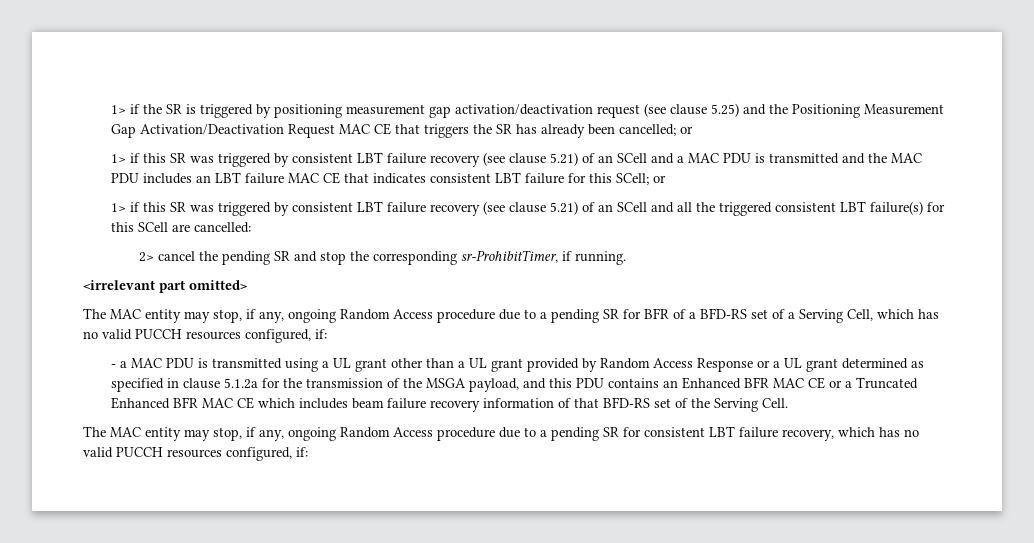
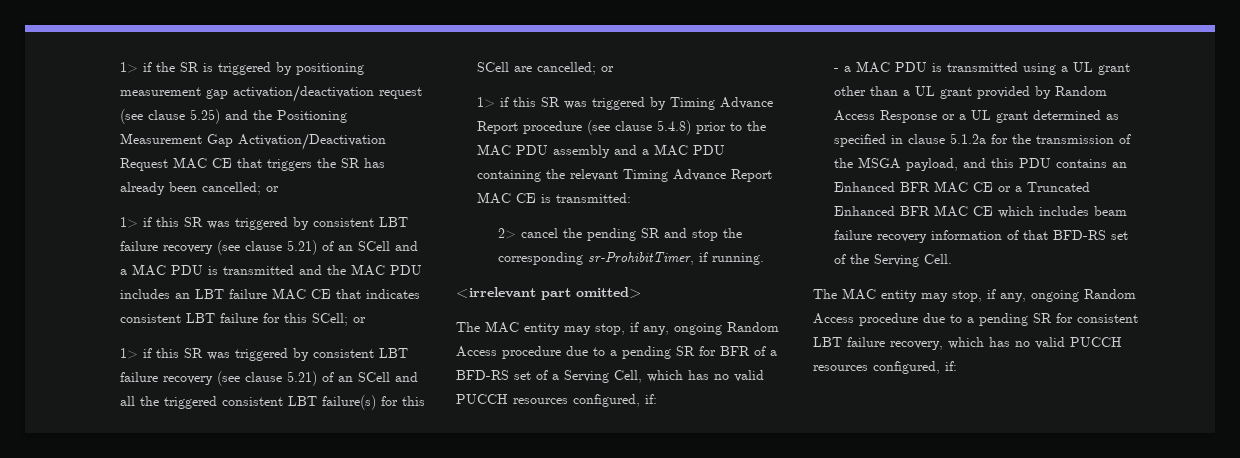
- 1> if this SR was triggered by consistent LBT failure recovery (see clause 5.21) of an SCell and all the triggered consistent LBT failure(s) for this SCell are cancelled:
+ 1> if this SR was triggered by consistent LBT failure recovery (see clause 5.21) of an SCell and all the triggered consistent LBT failure(s) for this SCell are cancelled; or
+ 1> if this SR was triggered by Timing Advance Report procedure (see clause 5.4.8) prior to the MAC PDU assembly and a MAC PDU containing the relevant Timing Advance Report MAC CE is transmitted:

